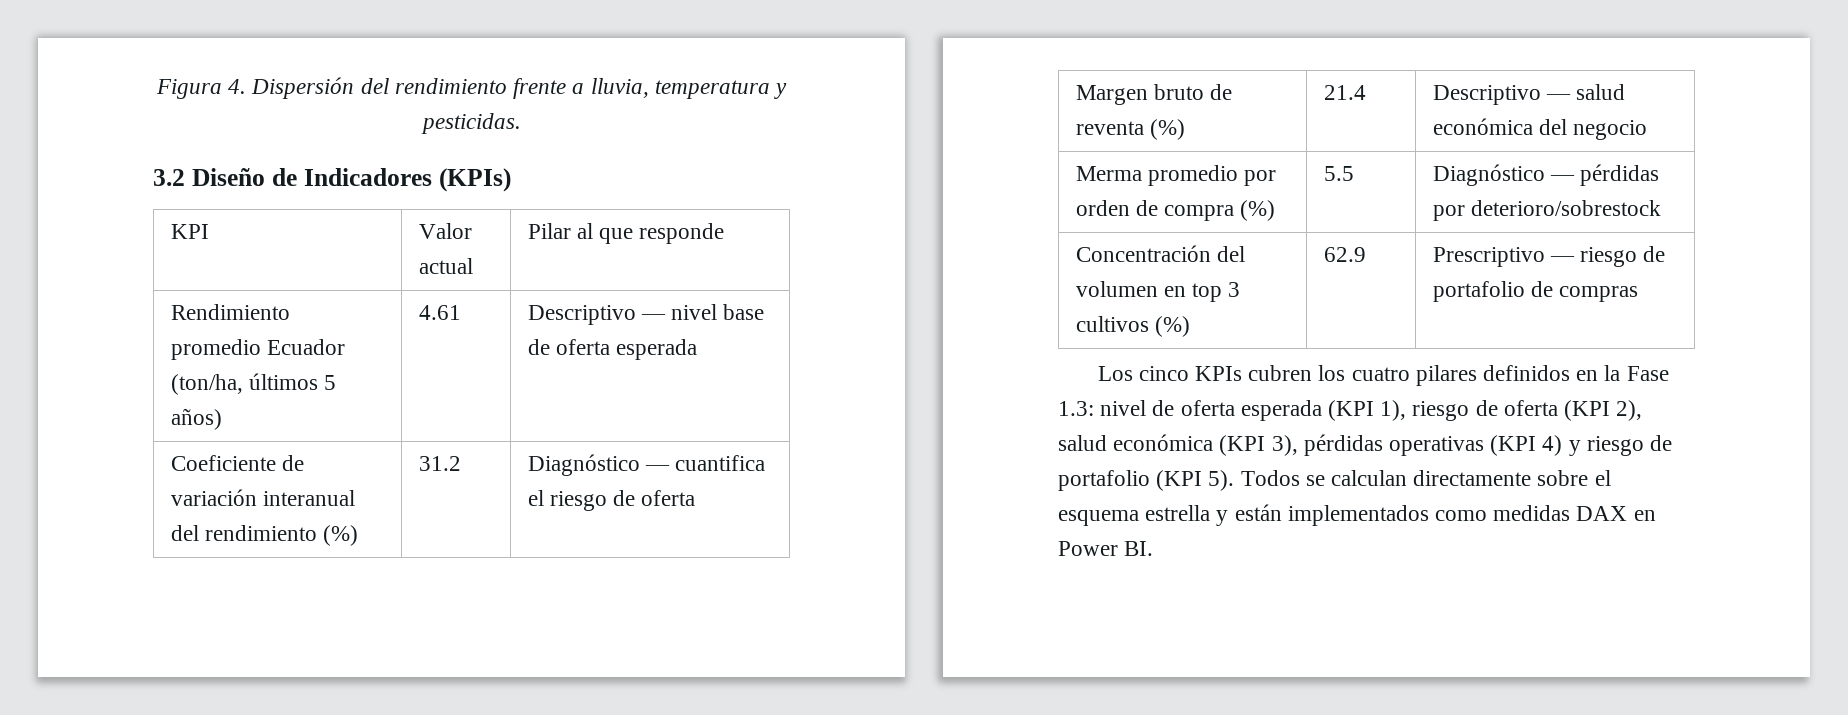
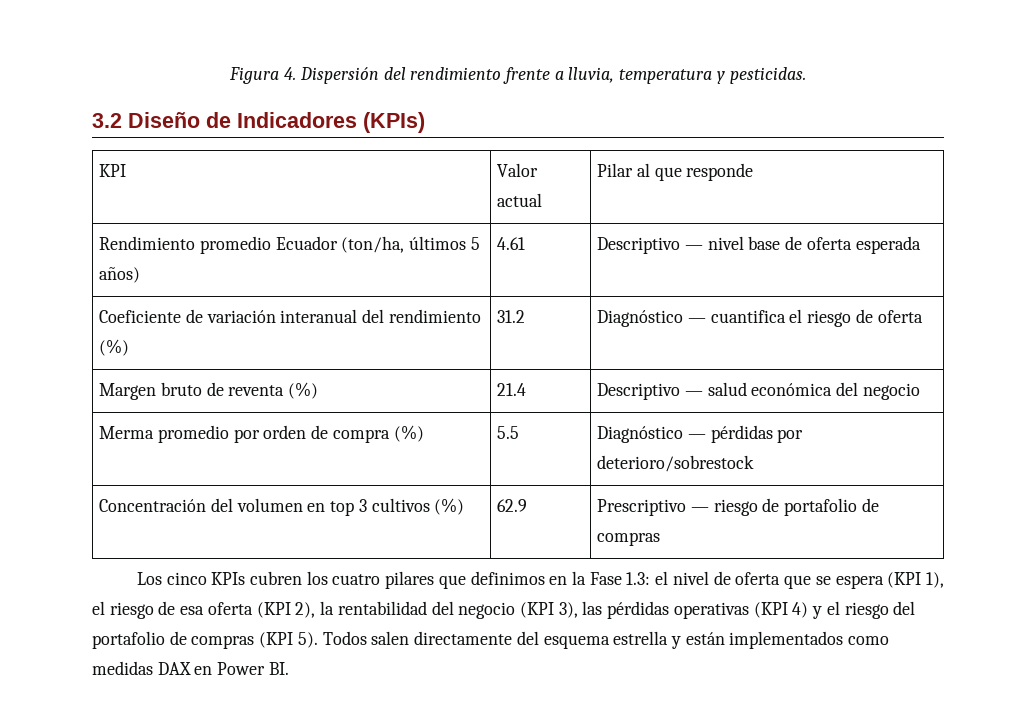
- Los cinco KPIs cubren los cuatro pilares definidos en la Fase 1.3: nivel de oferta esperada (KPI 1), riesgo de oferta (KPI 2), salud económica (KPI 3), pérdidas operativas (KPI 4) y riesgo de portafolio (KPI 5). Todos se calculan directamente sobre el esquema estrella y están implementados como medidas DAX en Power BI.
+ Los cinco KPIs cubren los cuatro pilares que definimos en la Fase 1.3: el nivel de oferta que se espera (KPI 1), el riesgo de esa oferta (KPI 2), la rentabilidad del negocio (KPI 3), las pérdidas operativas (KPI 4) y el riesgo del portafolio de compras (KPI 5). Todos salen directamente del esquema estrella y están implementados como medidas DAX en Power BI.

